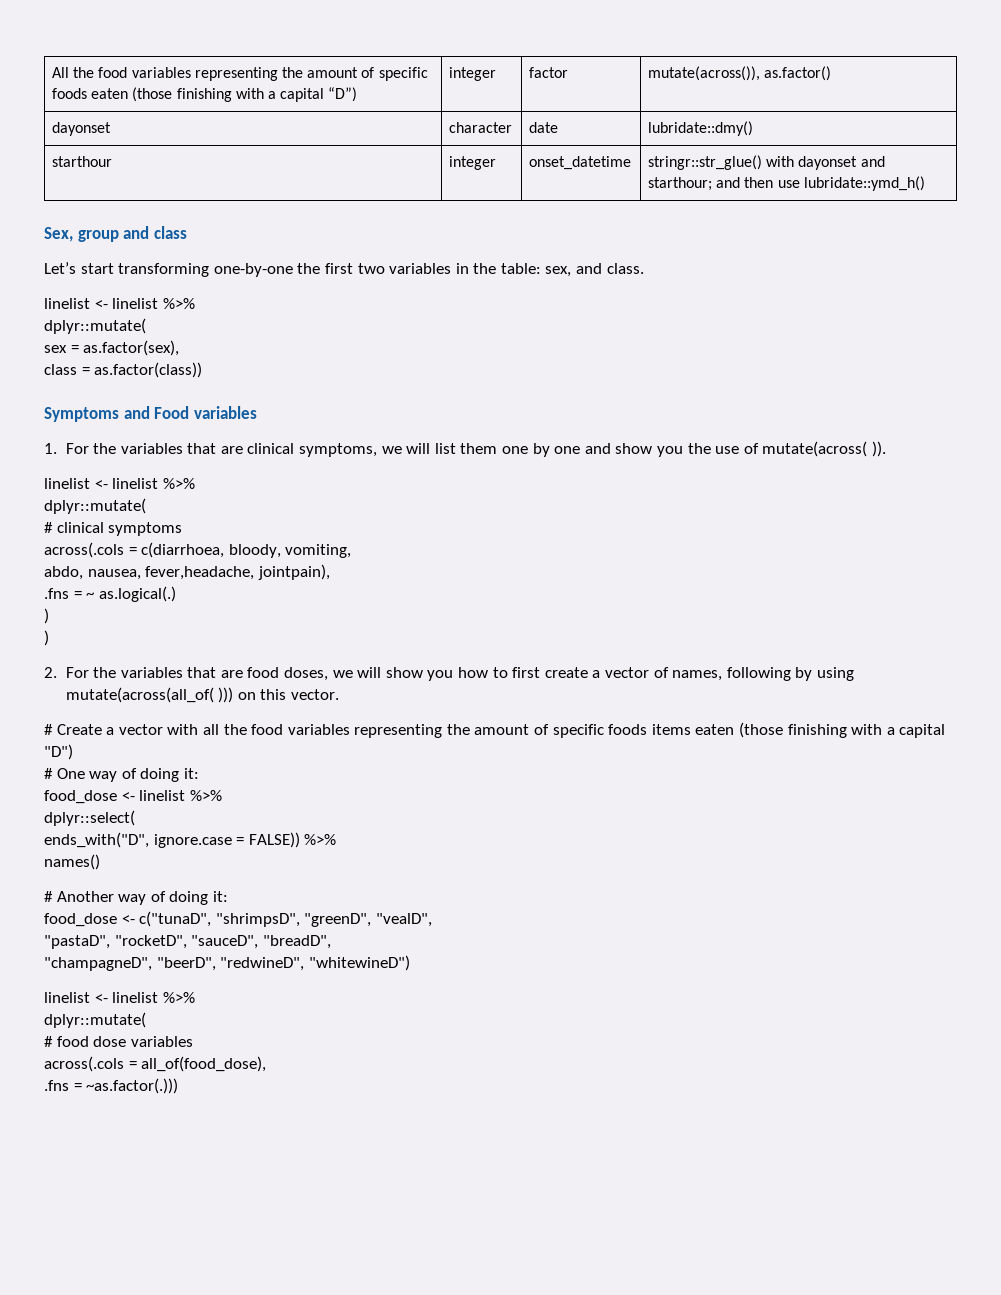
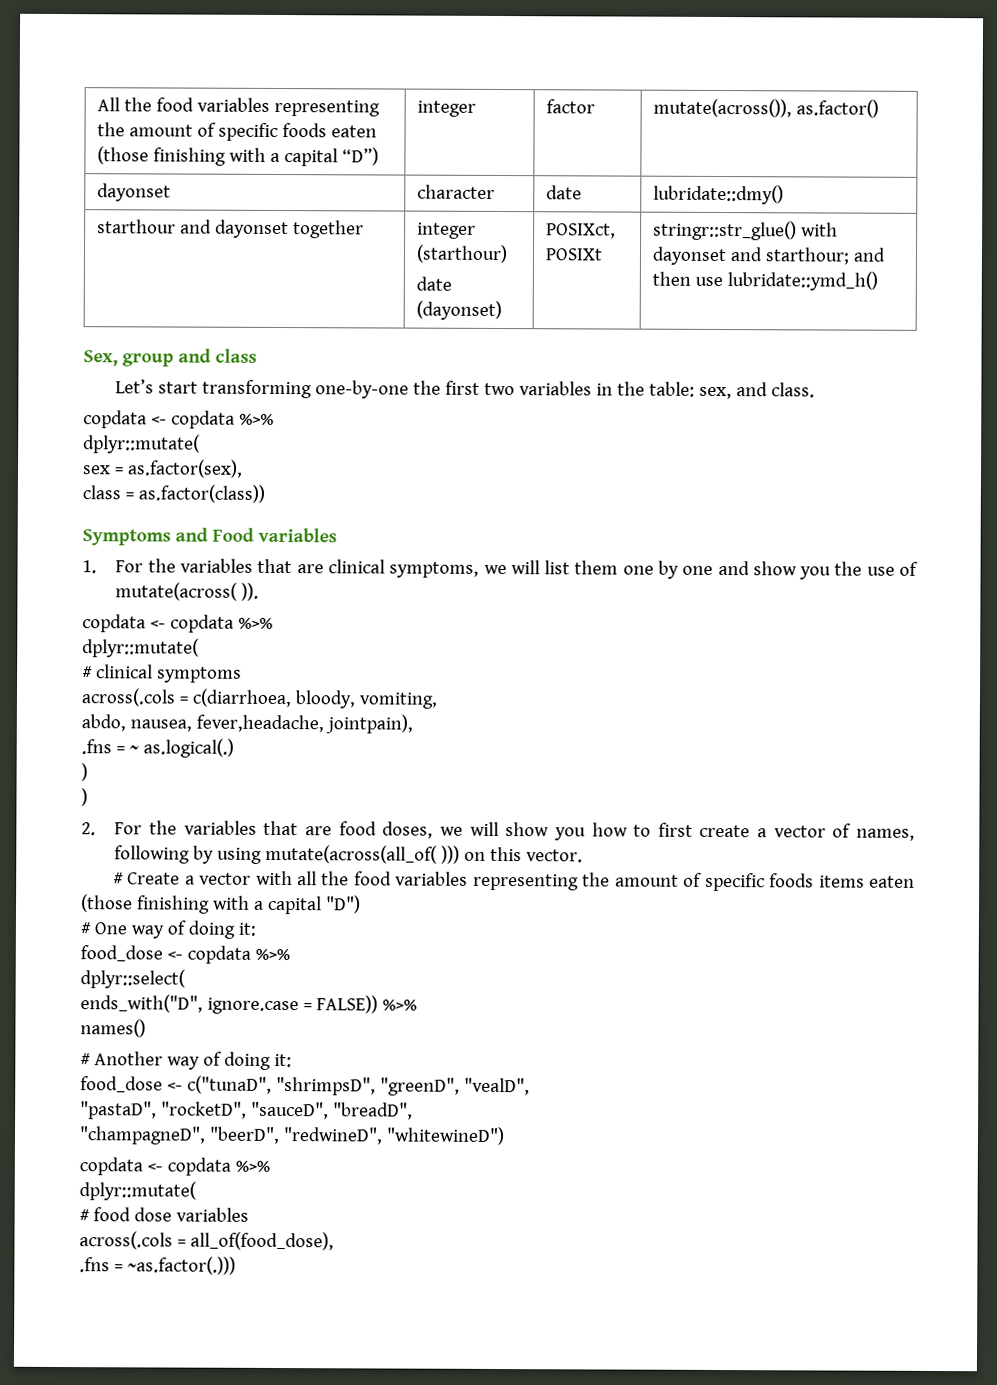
- starthour | integer | onset_datetime | stringr::str_glue() with dayonset and starthour; and then use lubridate::ymd_h()
+ starthour and dayonset together | integer (starthour)
+ date (dayonset) | POSIXct, POSIXt | stringr::str_glue() with dayonset and starthour; and then use lubridate::ymd_h()
  Let’s start transforming one-by-one the first two variables in the table: sex, and class.
- linelist <- linelist %>%
+ copdata <- copdata %>%
  1. For the variables that are clinical symptoms, we will list them one by one and show you the use of mutate(across( )).
- linelist <- linelist %>%
+ copdata <- copdata %>%
- food_dose <- linelist %>%
+ food_dose <- copdata %>%
  "champagneD", "beerD", "redwineD", "whitewineD")
- linelist <- linelist %>%
+ copdata <- copdata %>%

